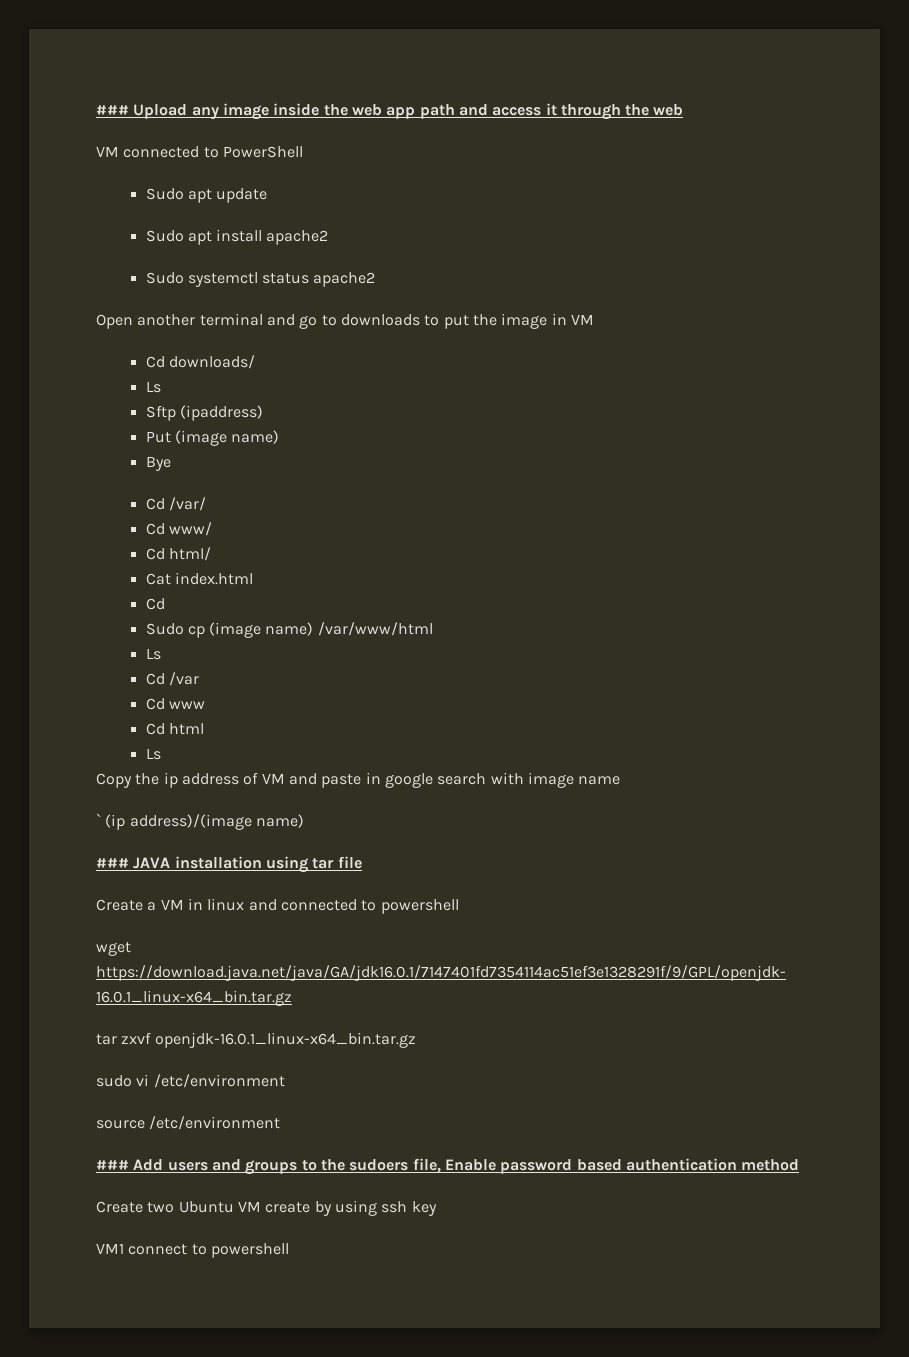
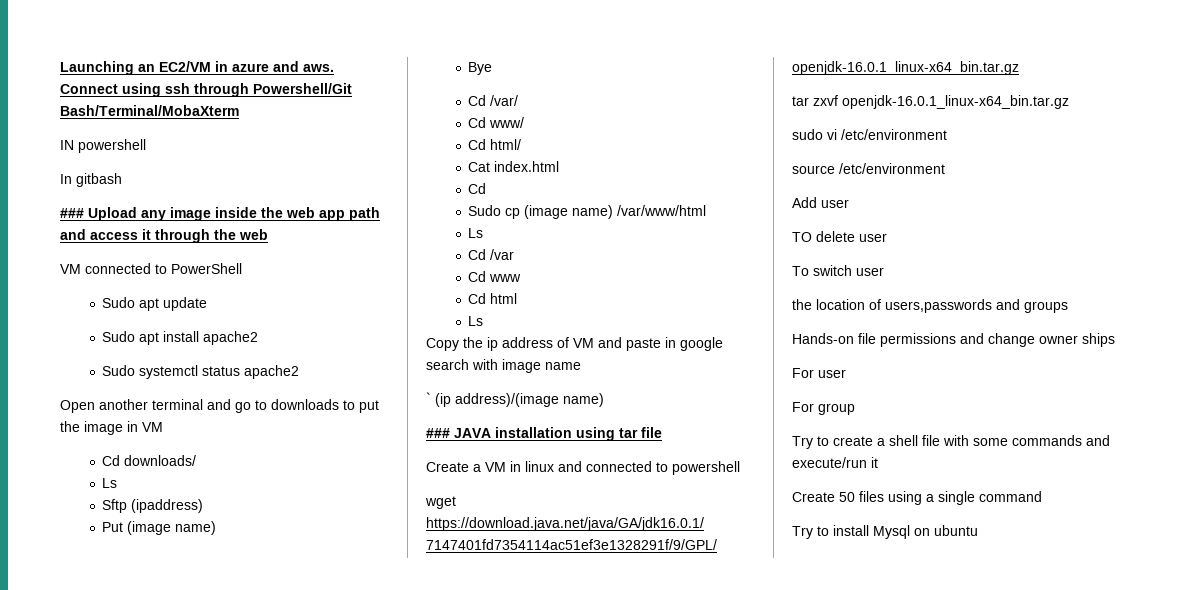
+ Launching an EC2/VM in azure and aws. Connect using ssh through Powershell/Git Bash/Terminal/MobaXterm
+ IN powershell
+ In gitbash
- ### Add users and groups to the sudoers file, Enable password based authentication method
- Create two Ubuntu VM create by using ssh key
- VM1 connect to powershell
+ Add user
+ TO delete user
+ To switch user
+ the location of users,passwords and groups
+ Hands-on file permissions and change owner ships
+ For user
+ For group
+ Try to create a shell file with some commands and execute/run it
+ Create 50 files using a single command
+ Try to install Mysql on ubuntu

